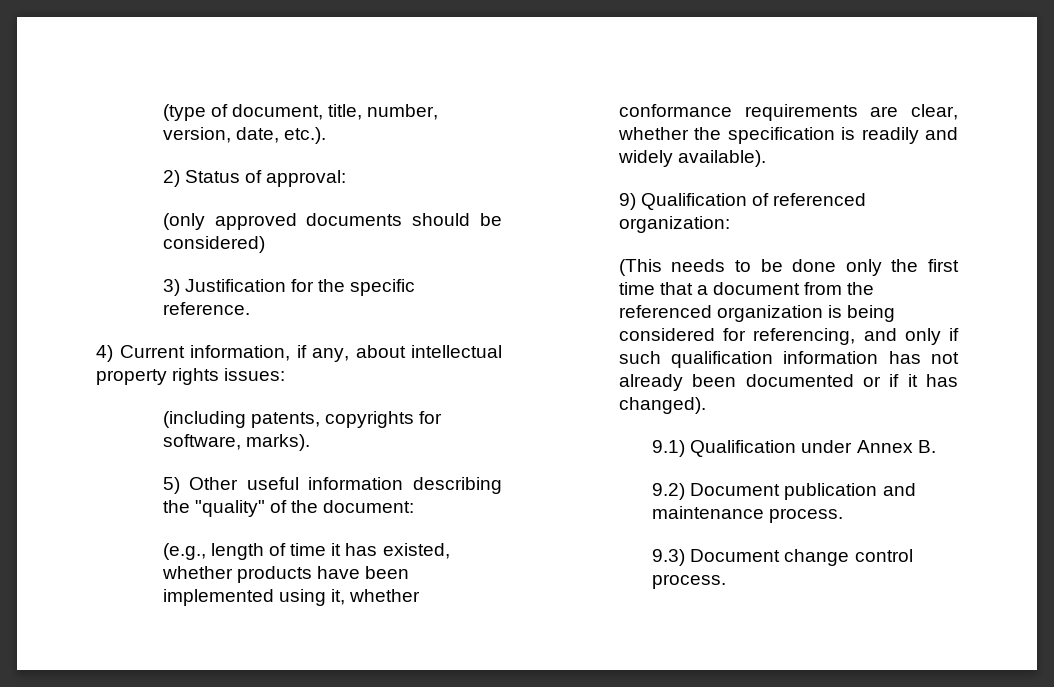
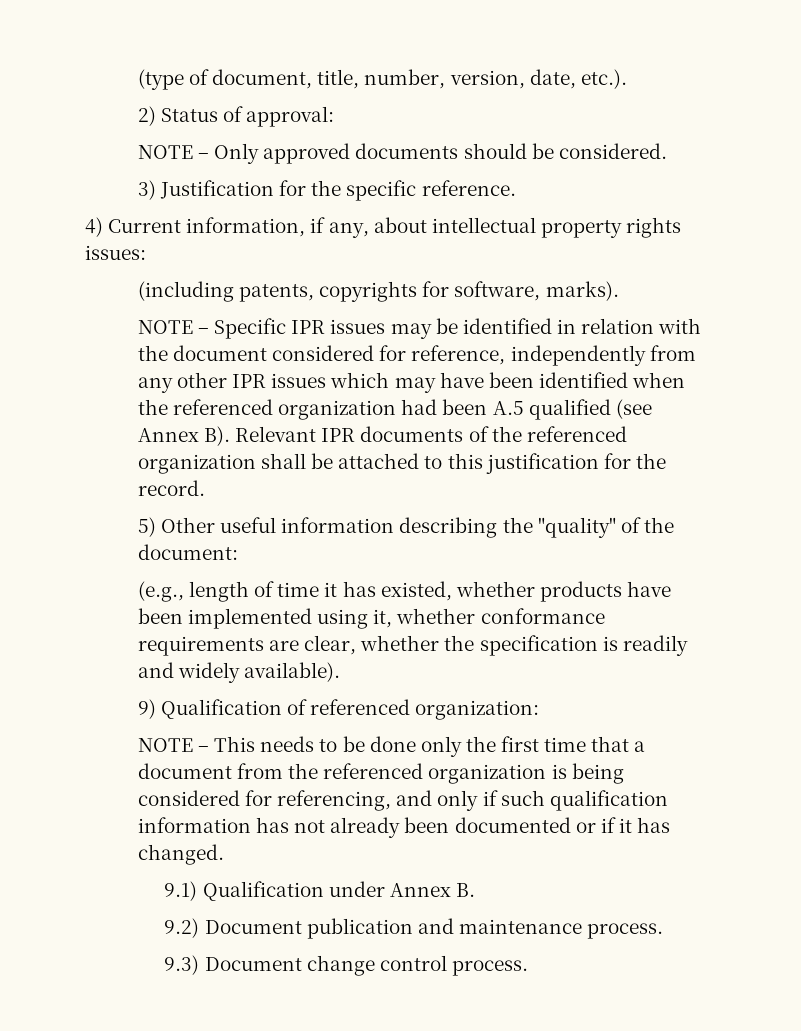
- (only approved documents should be considered)
+ NOTE – Only approved documents should be considered.
+ NOTE – Specific IPR issues may be identified in relation with the document considered for reference, independently from any other IPR issues which may have been identified when the referenced organization had been A.5 qualified (see Annex B). Relevant IPR documents of the referenced organization shall be attached to this justification for the record.
- (This needs to be done only the first time that a document from the referenced organization is being considered for referencing, and only if such qualification information has not already been documented or if it has changed).
+ NOTE – This needs to be done only the first time that a document from the referenced organization is being considered for referencing, and only if such qualification information has not already been documented or if it has changed.

